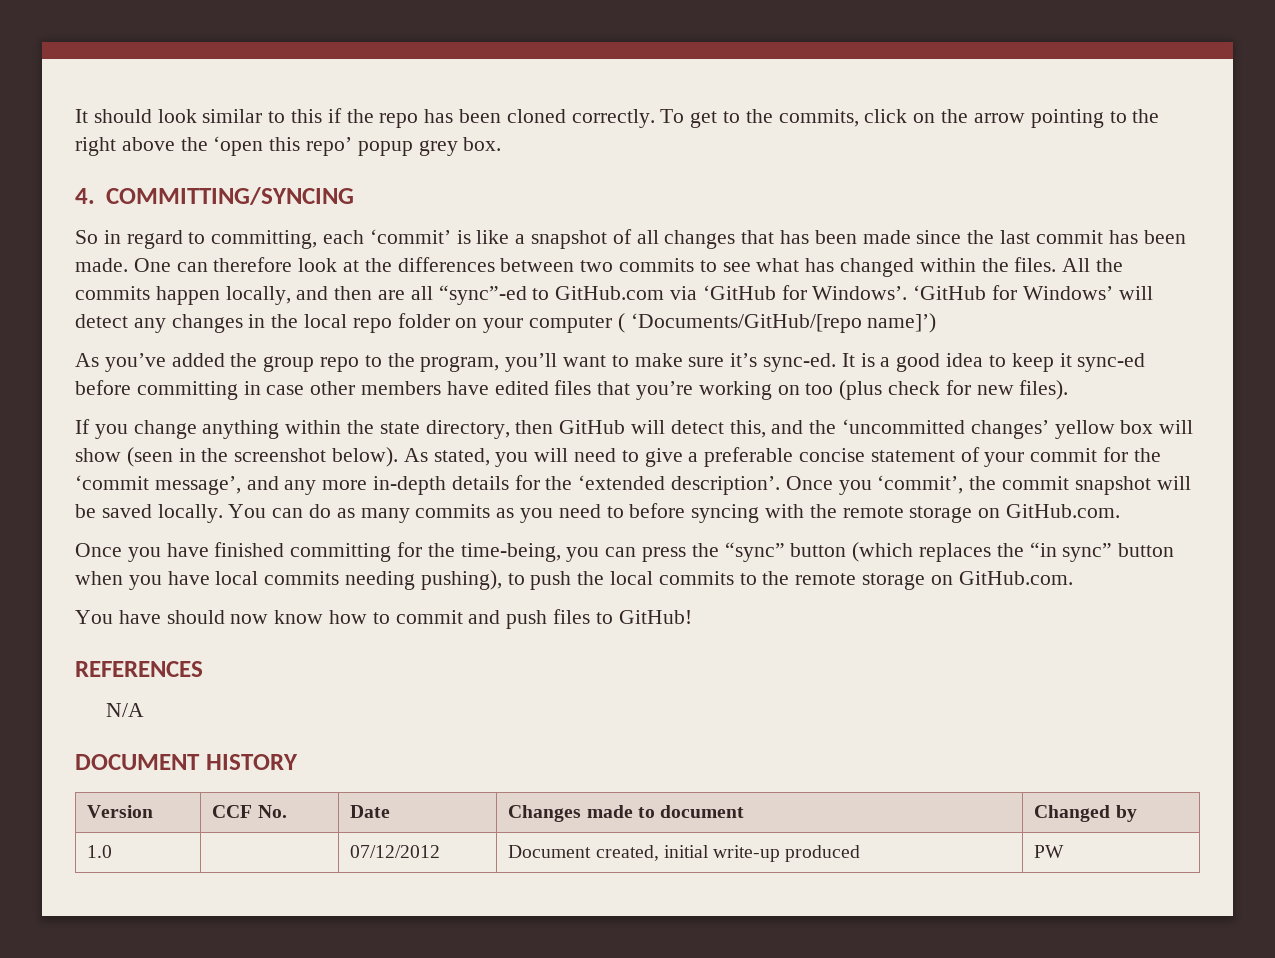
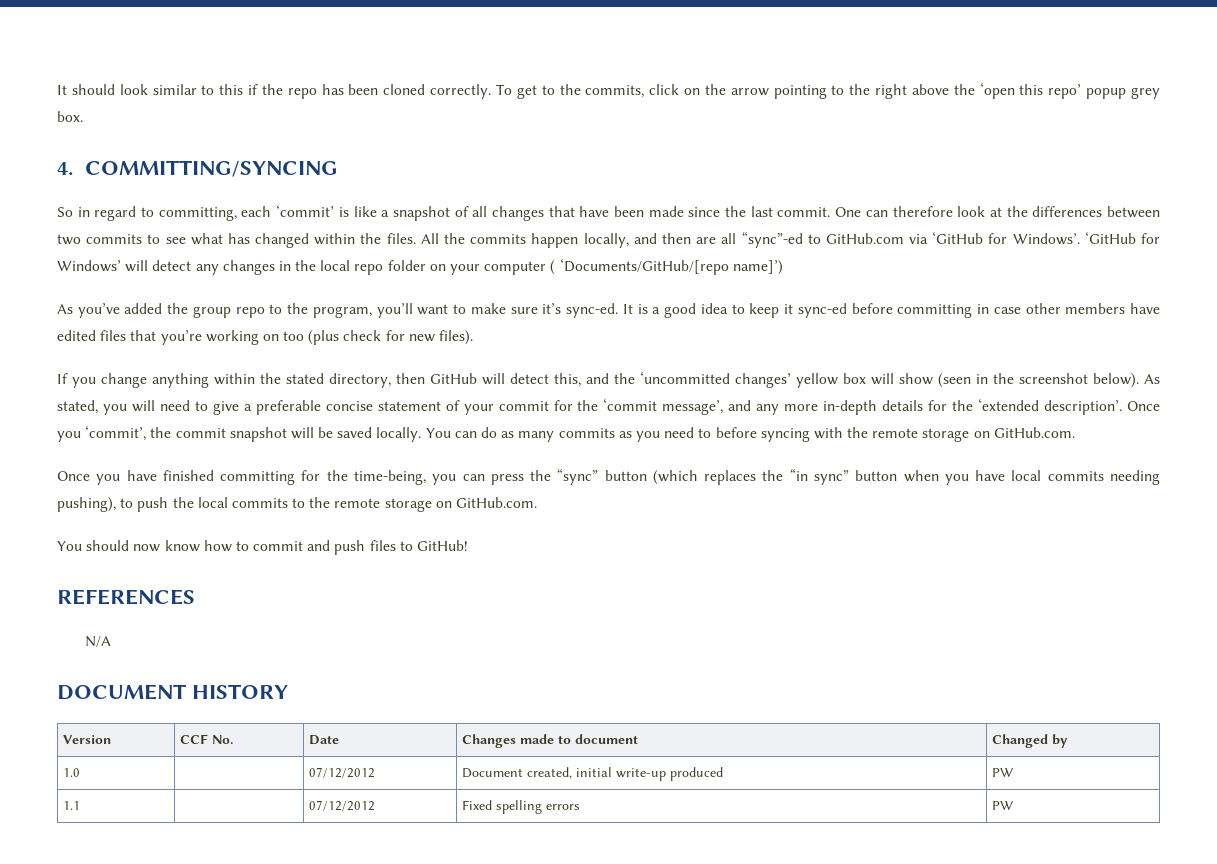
- So in regard to committing, each ‘commit’ is like a snapshot of all changes that has been made since the last commit has been made.
+ So in regard to committing, each ‘commit’ is like a snapshot of all changes that have been made since the last commit.
- If you change anything within the state directory, then GitHub will detect this, and the ‘uncommitted changes’ yellow box will show (seen in the screenshot below).
+ If you change anything within the stated directory, then GitHub will detect this, and the ‘uncommitted changes’ yellow box will show (seen in the screenshot below).
- You have should now know how to commit and push files to GitHub!
+ You should now know how to commit and push files to GitHub!
+ 1.1 | | 07/12/2012 | Fixed spelling errors | PW

